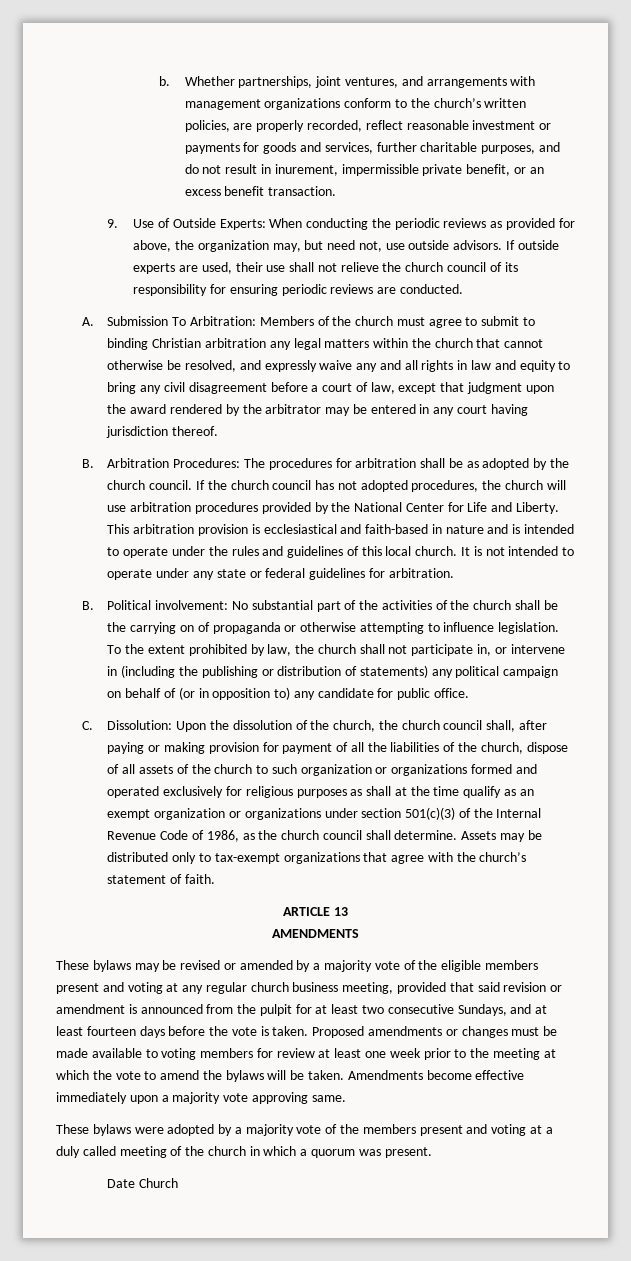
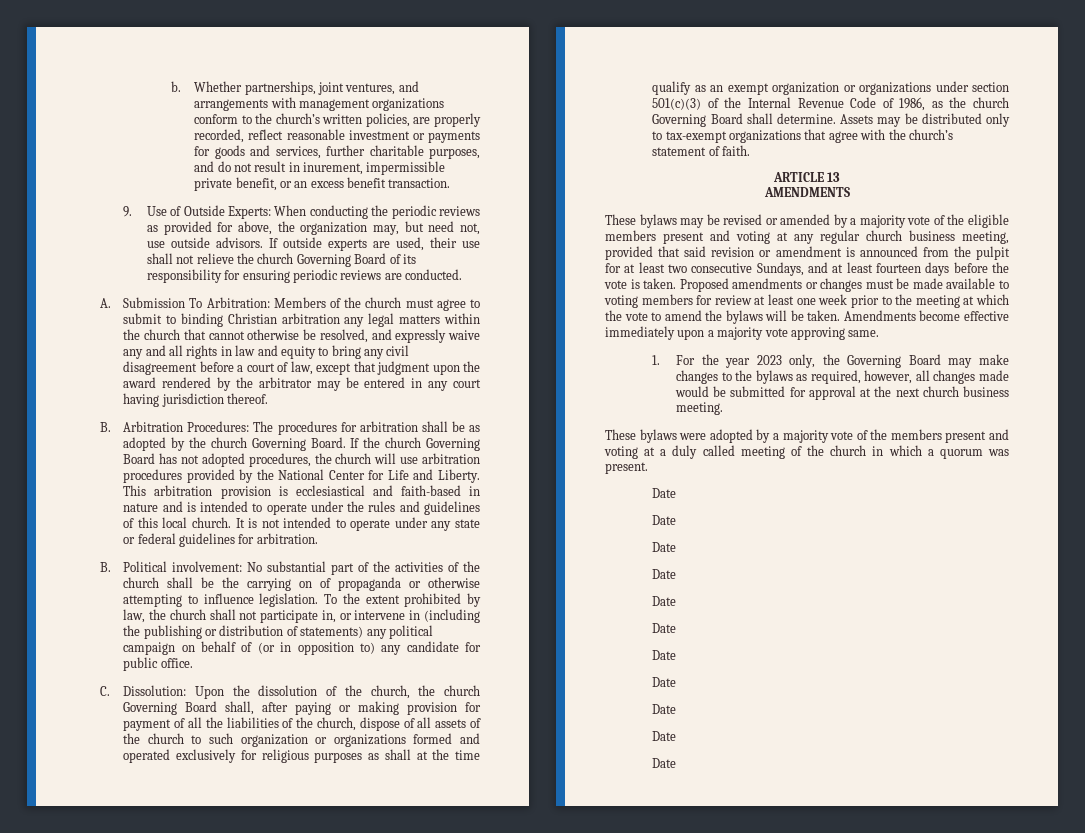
- If outside experts are used, their use shall not relieve the church council of its responsibility for ensuring periodic reviews are conducted.
+ If outside experts are used, their use shall not relieve the church Governing Board of its responsibility for ensuring periodic reviews are conducted.
- B. Arbitration Procedures: The procedures for arbitration shall be as adopted by the church council.
+ B. Arbitration Procedures: The procedures for arbitration shall be as adopted by the church Governing Board.
- If the church council has not adopted procedures, the church will use arbitration procedures provided by the National Center for Life and Liberty.
+ If the church Governing Board has not adopted procedures, the church will use arbitration procedures provided by the National Center for Life and Liberty.
- Upon the dissolution of the church, the church council shall, after paying or making provision for payment of all the liabilities of the church, dispose of all assets of the church to such organization or organizations formed and operated exclusively for religious purposes as shall at the time qualify as an exempt organization or organizations under section 501(c)(3) of the Internal Revenue Code of 1986, as the church council shall determine.
+ Upon the dissolution of the church, the church Governing Board shall, after paying or making provision for payment of all the liabilities of the church, dispose of all assets of the church to such organization or organizations formed and operated exclusively for religious purposes as shall at the time qualify as an exempt organization or organizations under section 501(c)(3) of the Internal Revenue Code of 1986, as the church Governing Board shall determine.
+ 1. For the year 2023 only, the Governing Board may make changes to the bylaws as required, however, all changes made would be submitted for approval at the next church business meeting.
  These bylaws were adopted by a majority vote of the members present and voting at a duly called meeting of the church in which a quorum was present.
- Date Church
+ Date
+ Date
+ Date
+ Date
+ Date
+ Date
+ Date
+ Date
+ Date
+ Date
+ Date

